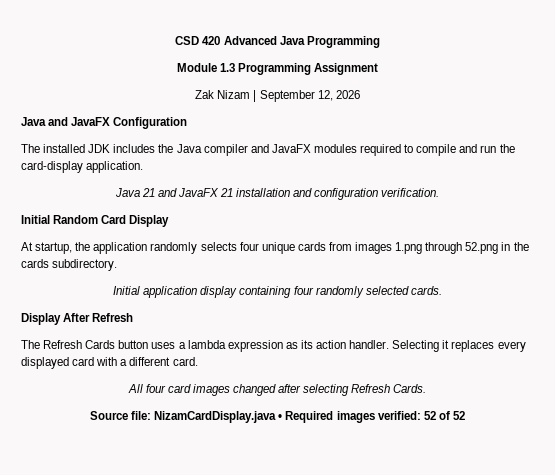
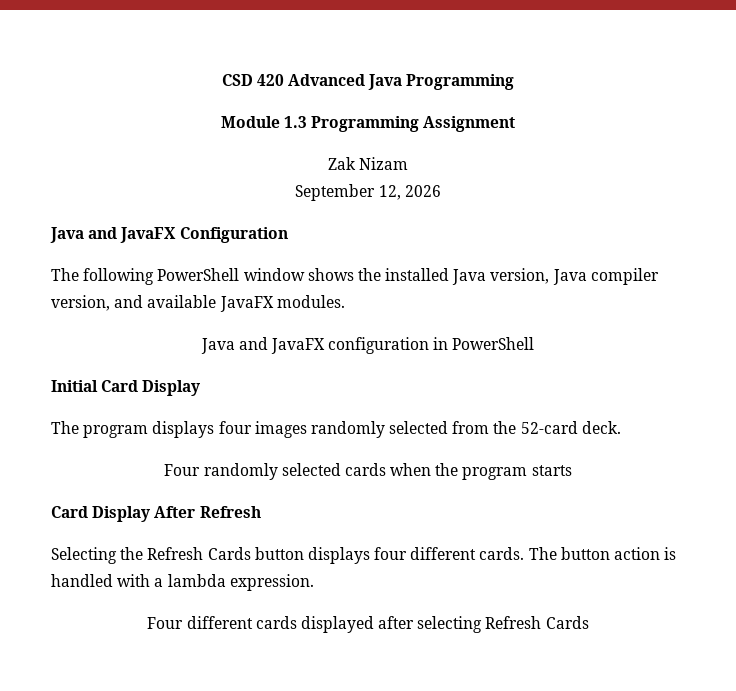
- Zak Nizam | September 12, 2026
+ Zak Nizam
+ September 12, 2026
- The installed JDK includes the Java compiler and JavaFX modules required to compile and run the card-display application.
- Java 21 and JavaFX 21 installation and configuration verification.
- Initial Random Card Display
+ The following PowerShell window shows the installed Java version, Java compiler version, and available JavaFX modules.
+ Java and JavaFX configuration in PowerShell
+ Initial Card Display
- At startup, the application randomly selects four unique cards from images 1.png through 52.png in the cards subdirectory.
- Initial application display containing four randomly selected cards.
- Display After Refresh
+ The program displays four images randomly selected from the 52-card deck.
+ Four randomly selected cards when the program starts
+ Card Display After Refresh
- The Refresh Cards button uses a lambda expression as its action handler. Selecting it replaces every displayed card with a different card.
- All four card images changed after selecting Refresh Cards.
- Source file: NizamCardDisplay.java • Required images verified: 52 of 52
+ Selecting the Refresh Cards button displays four different cards. The button action is handled with a lambda expression.
+ Four different cards displayed after selecting Refresh Cards

